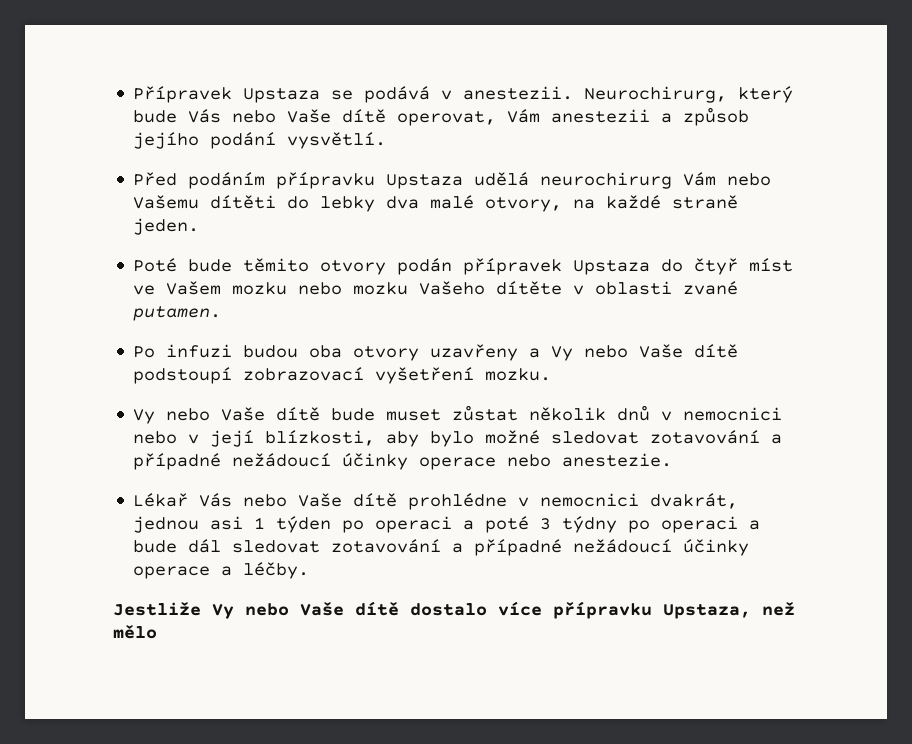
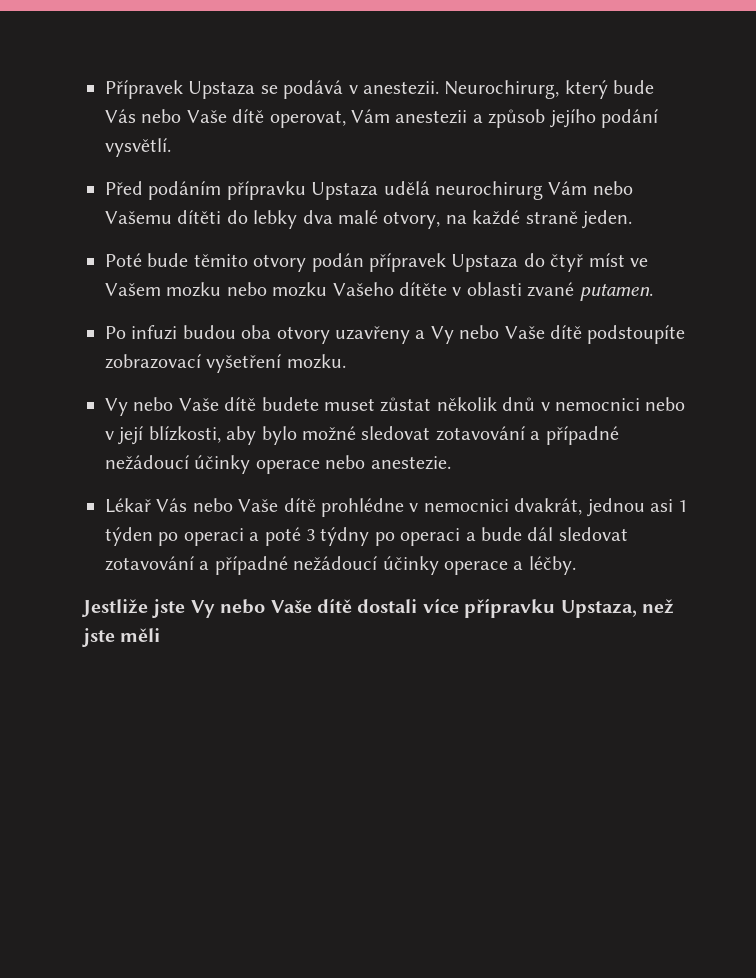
- Po infuzi budou oba otvory uzavřeny a Vy nebo Vaše dítě podstoupí zobrazovací vyšetření mozku.
+ Po infuzi budou oba otvory uzavřeny a Vy nebo Vaše dítě podstoupíte zobrazovací vyšetření mozku.
- Vy nebo Vaše dítě bude muset zůstat několik dnů v nemocnici nebo v její blízkosti, aby bylo možné sledovat zotavování a případné nežádoucí účinky operace nebo anestezie.
+ Vy nebo Vaše dítě budete muset zůstat několik dnů v nemocnici nebo v její blízkosti, aby bylo možné sledovat zotavování a případné nežádoucí účinky operace nebo anestezie.
- Jestliže Vy nebo Vaše dítě dostalo více přípravku Upstaza, než mělo
+ Jestliže jste Vy nebo Vaše dítě dostali více přípravku Upstaza, než jste měli

